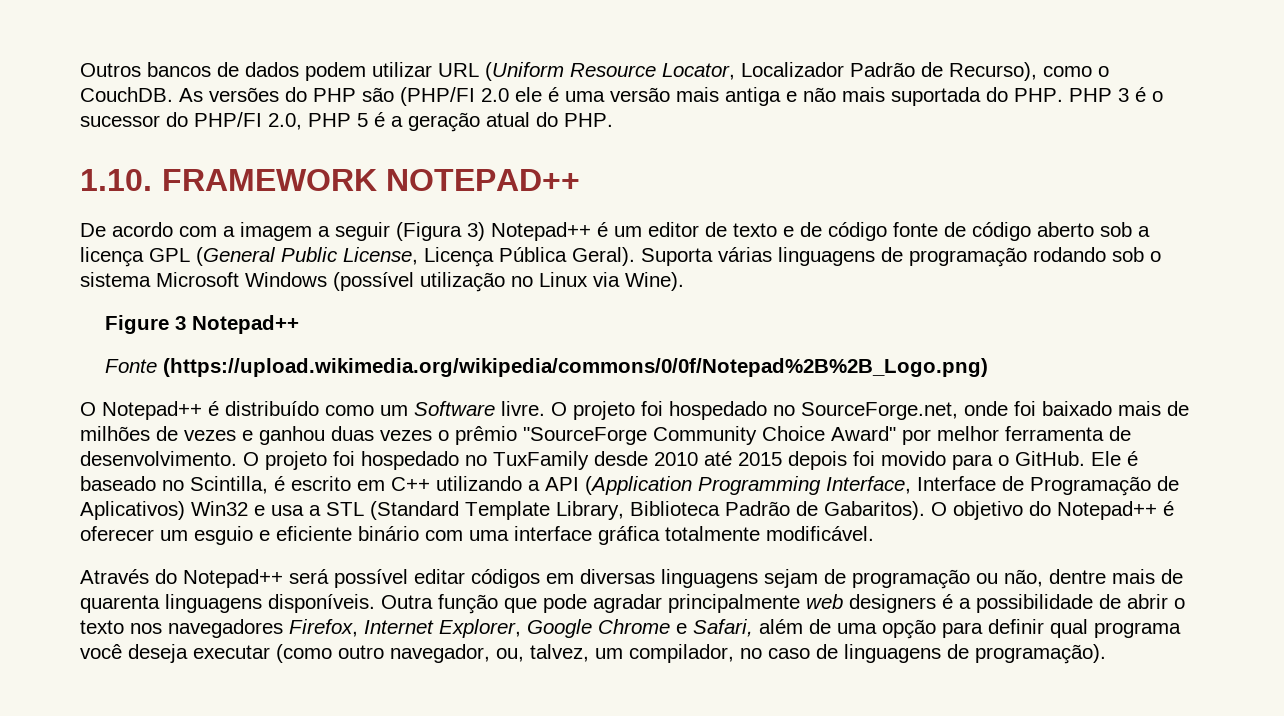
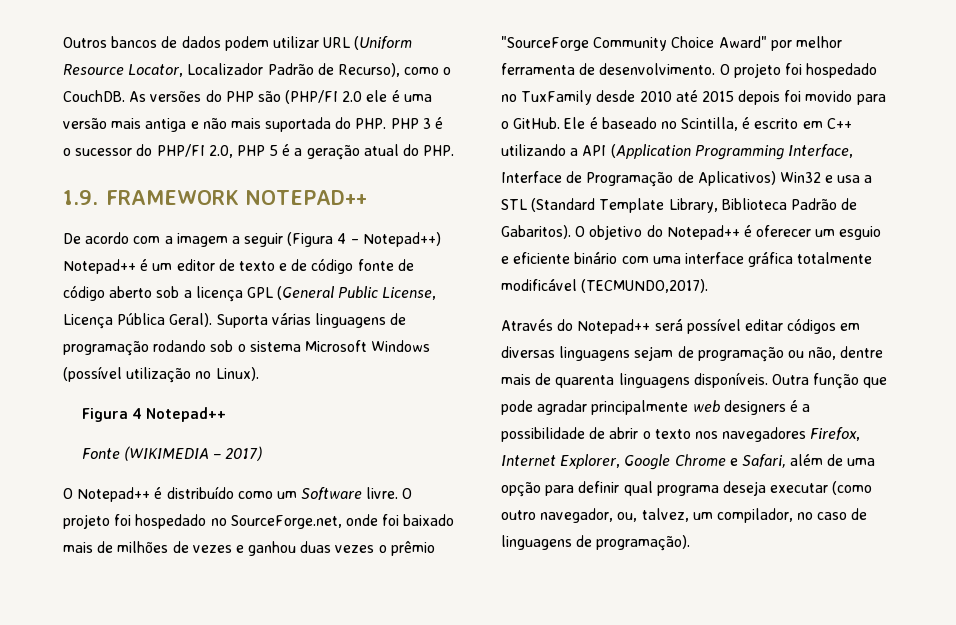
- 1.10. FRAMEWORK NOTEPAD++
+ 1.9. FRAMEWORK NOTEPAD++
- De acordo com a imagem a seguir (Figura 3) Notepad++ é um editor de texto e de código fonte de código aberto sob a licença GPL (General Public License, Licença Pública Geral).
+ De acordo com a imagem a seguir (Figura 4 – Notepad++) Notepad++ é um editor de texto e de código fonte de código aberto sob a licença GPL (General Public License, Licença Pública Geral).
- Suporta várias linguagens de programação rodando sob o sistema Microsoft Windows (possível utilização no Linux via Wine).
- Figure 3 Notepad++
+ Suporta várias linguagens de programação rodando sob o sistema Microsoft Windows (possível utilização no Linux).
+ Figura 4 Notepad++
- Fonte (https://upload.wikimedia.org/wikipedia/commons/0/0f/Notepad%2B%2B_Logo.png)
+ Fonte (WIKIMEDIA – 2017)
- O objetivo do Notepad++ é oferecer um esguio e eficiente binário com uma interface gráfica totalmente modificável.
+ O objetivo do Notepad++ é oferecer um esguio e eficiente binário com uma interface gráfica totalmente modificável (TECMUNDO,2017).
- Outra função que pode agradar principalmente web designers é a possibilidade de abrir o texto nos navegadores Firefox, Internet Explorer, Google Chrome e Safari, além de uma opção para definir qual programa você deseja executar (como outro navegador, ou, talvez, um compilador, no caso de linguagens de programação).
+ Outra função que pode agradar principalmente web designers é a possibilidade de abrir o texto nos navegadores Firefox, Internet Explorer, Google Chrome e Safari, além de uma opção para definir qual programa deseja executar (como outro navegador, ou, talvez, um compilador, no caso de linguagens de programação).

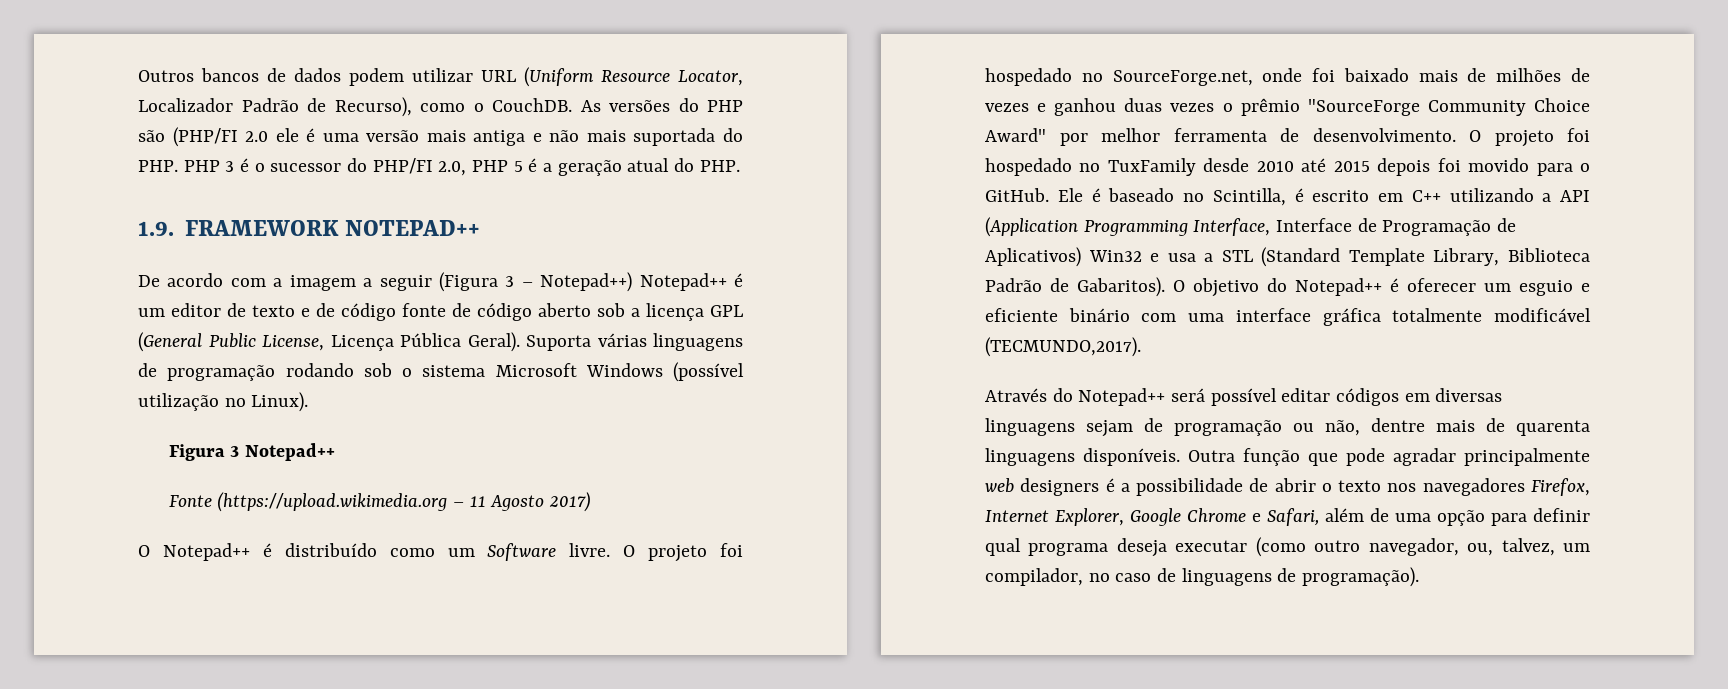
- De acordo com a imagem a seguir (Figura 4 – Notepad++) Notepad++ é um editor de texto e de código fonte de código aberto sob a licença GPL (General Public License, Licença Pública Geral).
+ De acordo com a imagem a seguir (Figura 3 – Notepad++) Notepad++ é um editor de texto e de código fonte de código aberto sob a licença GPL (General Public License, Licença Pública Geral).
- Figura 4 Notepad++
+ Figura 3 Notepad++
- Fonte (WIKIMEDIA – 2017)
+ Fonte (https://upload.wikimedia.org – 11 Agosto 2017)

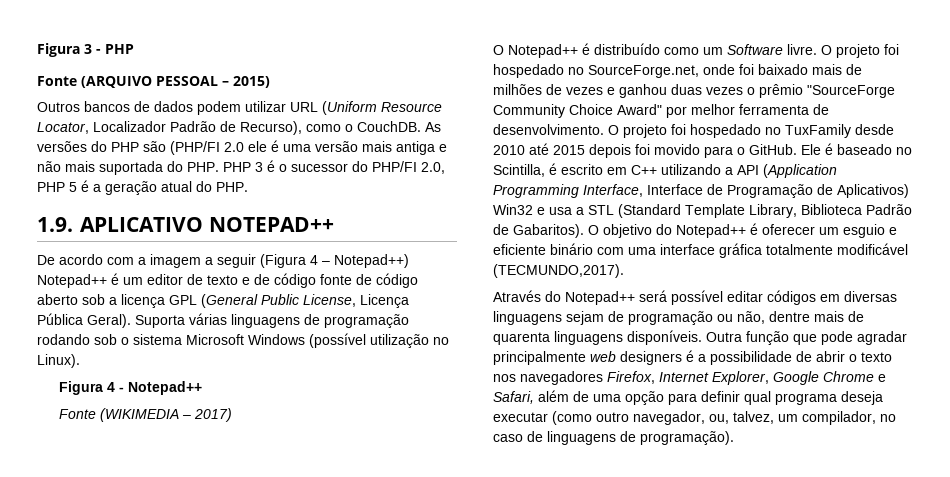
+ Figura 3 - PHP
+ Fonte (ARQUIVO PESSOAL – 2015)
- 1.9. FRAMEWORK NOTEPAD++
+ 1.9. APLICATIVO NOTEPAD++
- De acordo com a imagem a seguir (Figura 3 – Notepad++) Notepad++ é um editor de texto e de código fonte de código aberto sob a licença GPL (General Public License, Licença Pública Geral).
+ De acordo com a imagem a seguir (Figura 4 – Notepad++) Notepad++ é um editor de texto e de código fonte de código aberto sob a licença GPL (General Public License, Licença Pública Geral).
- Figura 3 Notepad++
+ Figura 4 - Notepad++
- Fonte (https://upload.wikimedia.org – 11 Agosto 2017)
+ Fonte (WIKIMEDIA – 2017)

